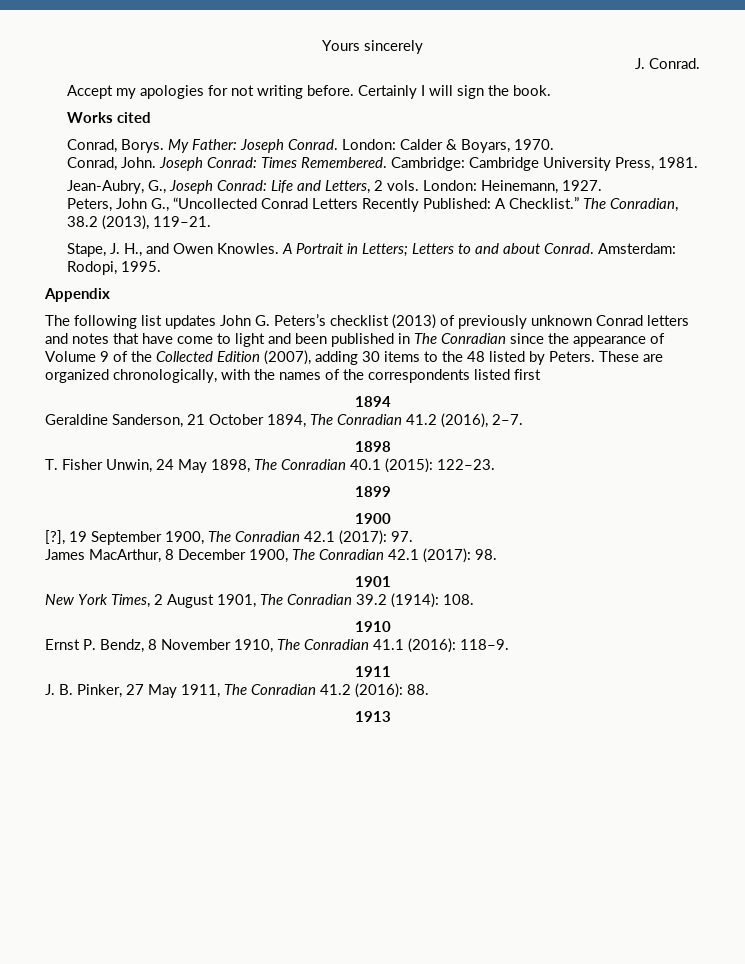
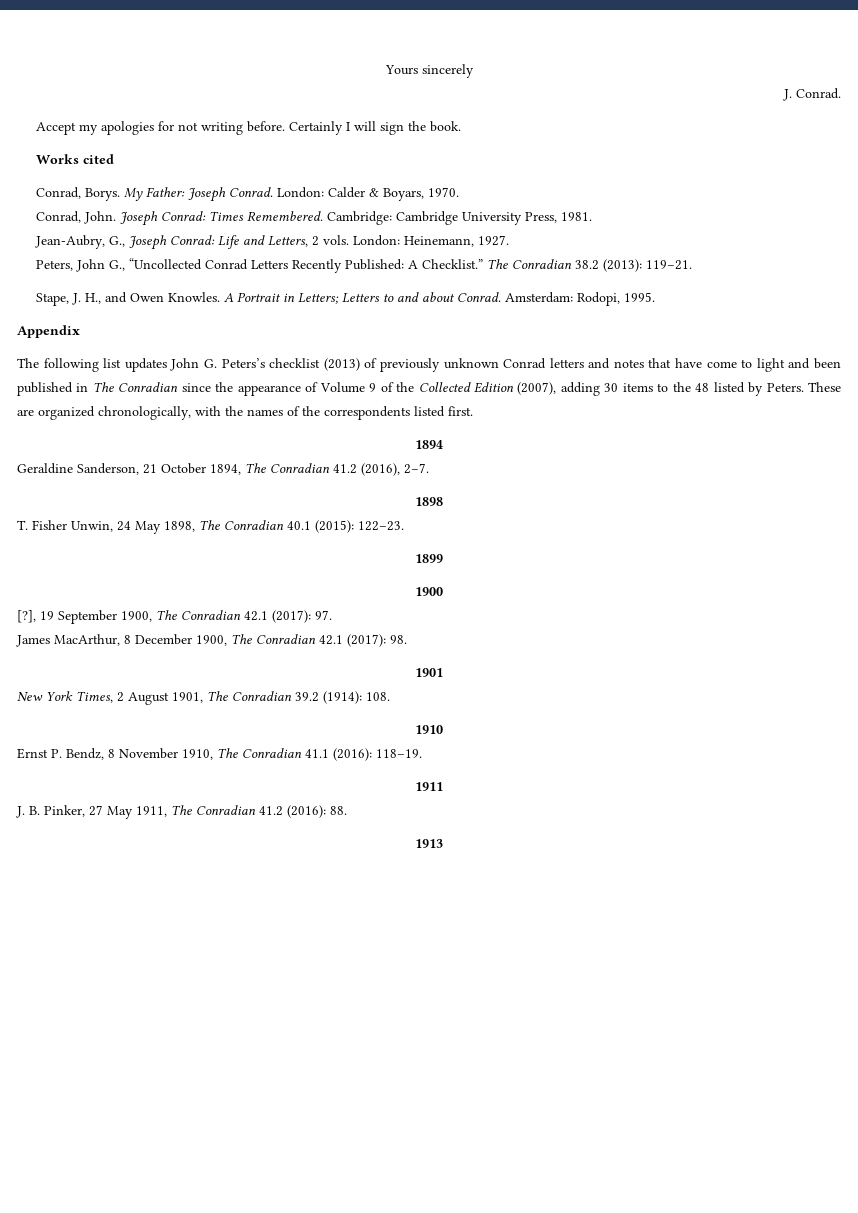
- The Conradian, 38.2 (2013), 119–21.
+ The Conradian 38.2 (2013): 119–21.
- These are organized chronologically, with the names of the correspondents listed first
+ These are organized chronologically, with the names of the correspondents listed first.
- Ernst P. Bendz, 8 November 1910, The Conradian 41.1 (2016): 118–9.
+ Ernst P. Bendz, 8 November 1910, The Conradian 41.1 (2016): 118–19.

